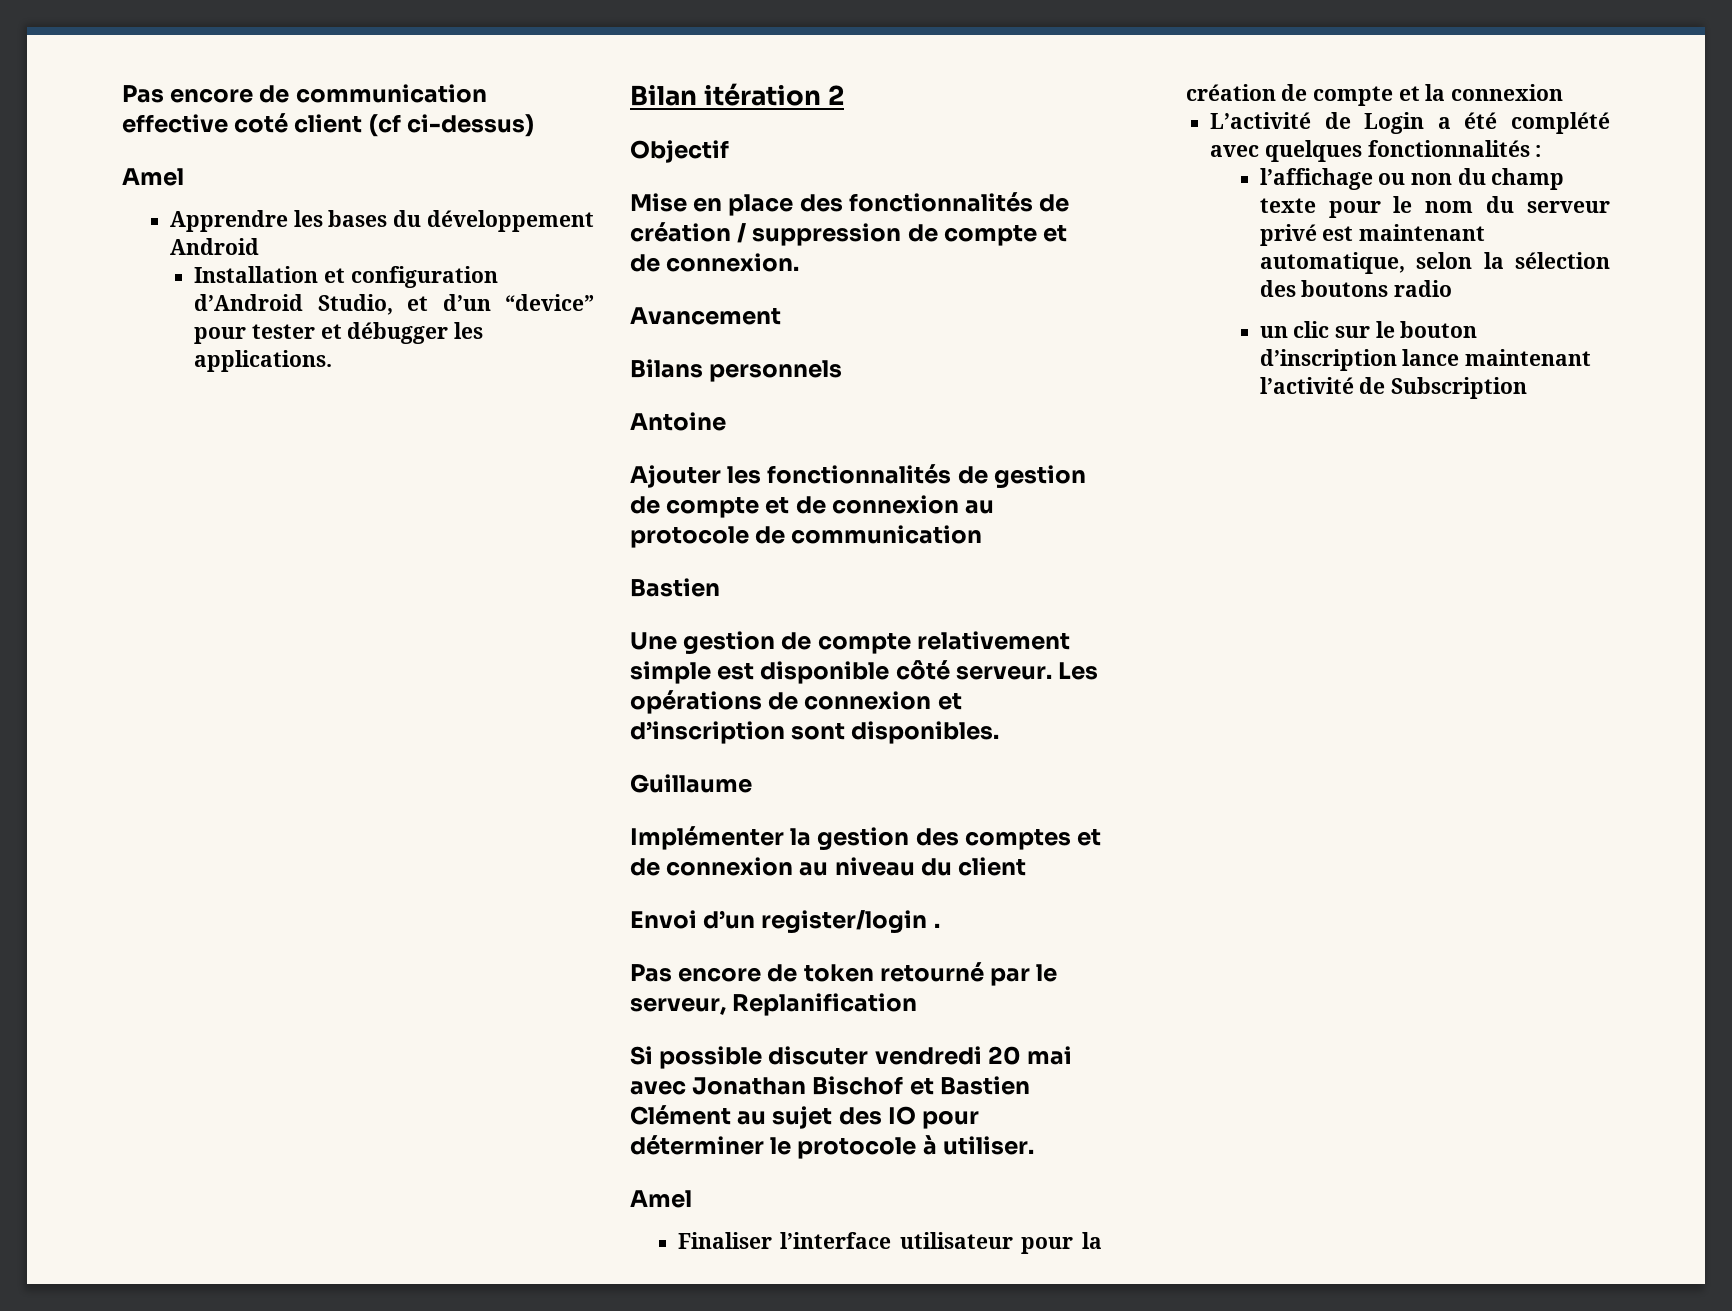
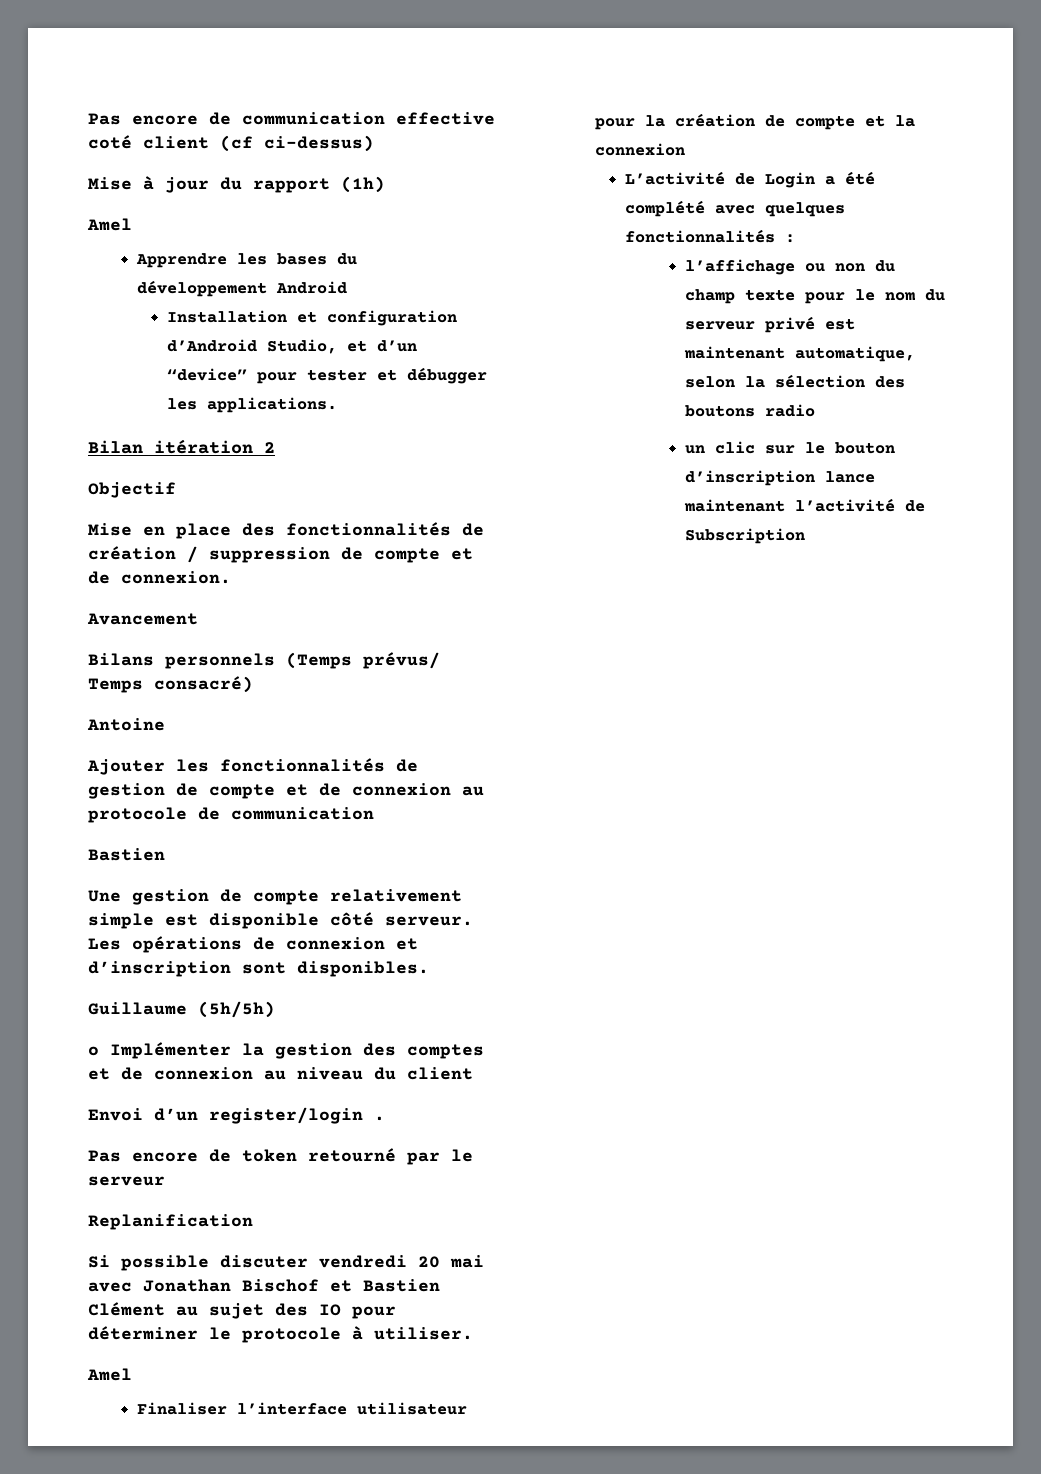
+ Mise à jour du rapport (1h)
- Bilans personnels
+ Bilans personnels (Temps prévus/ Temps consacré)
- Guillaume
- Implémenter la gestion des comptes et de connexion au niveau du client
+ Guillaume (5h/5h)
+ o Implémenter la gestion des comptes et de connexion au niveau du client
- Pas encore de token retourné par le serveur, Replanification
+ Pas encore de token retourné par le serveur
+ Replanification

